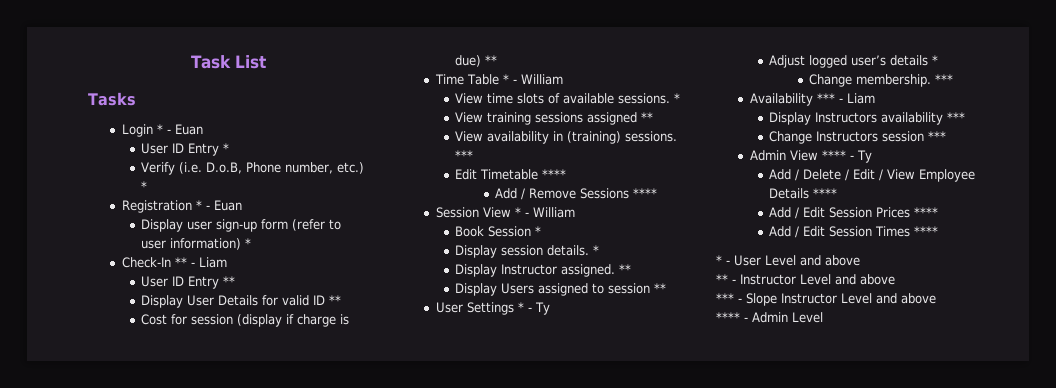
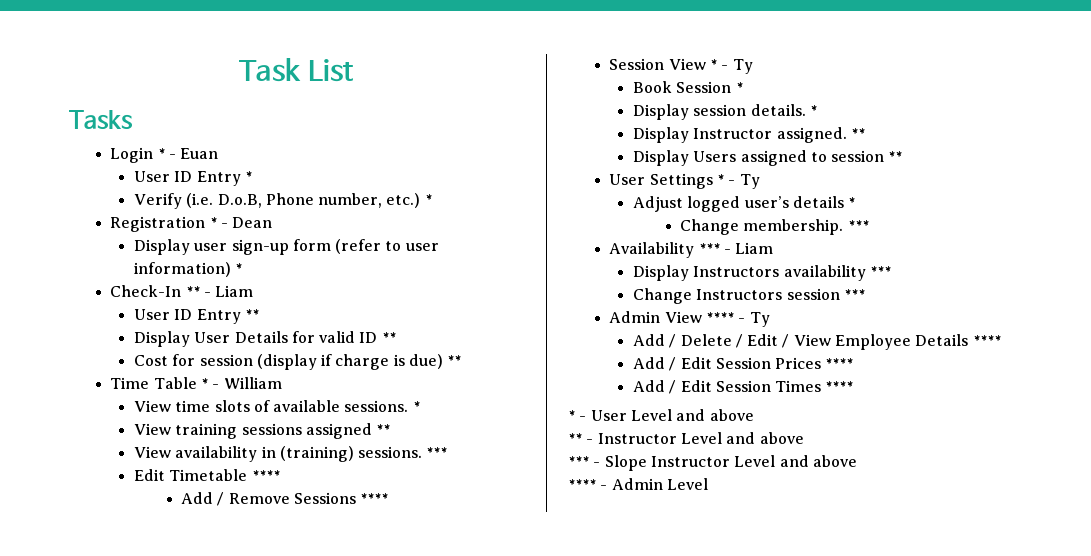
- Registration * - Euan
+ Registration * - Dean
- Session View * - William
+ Session View * - Ty

